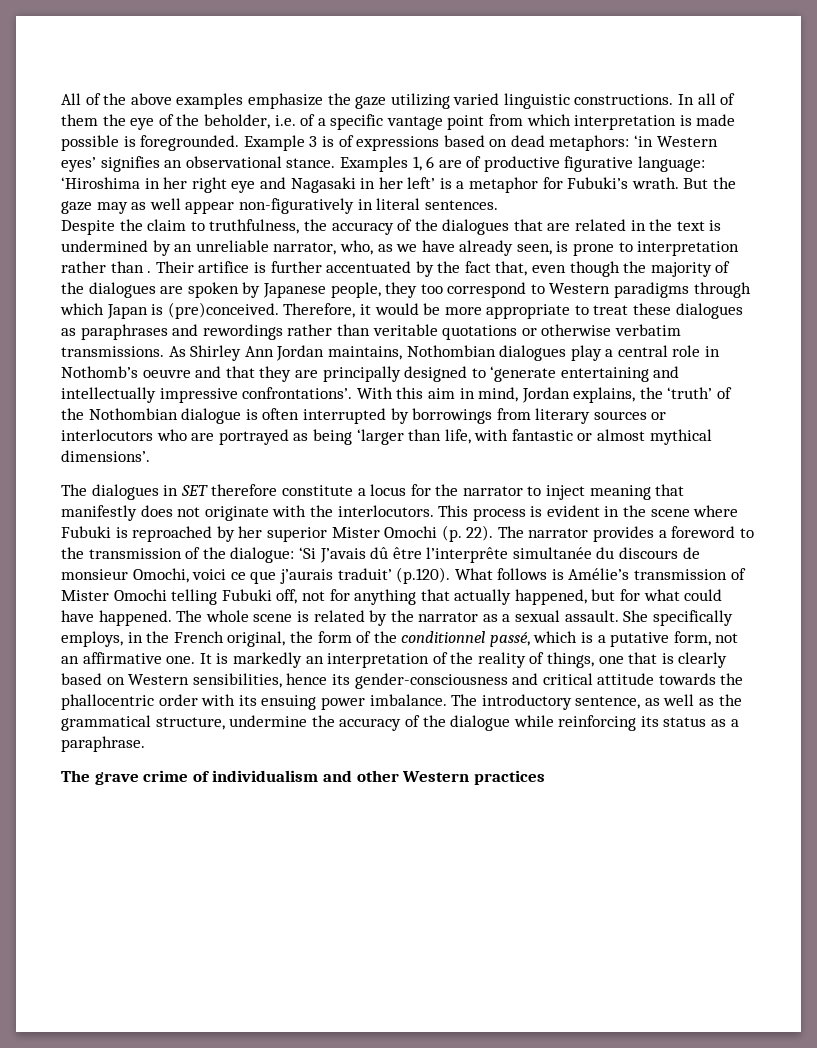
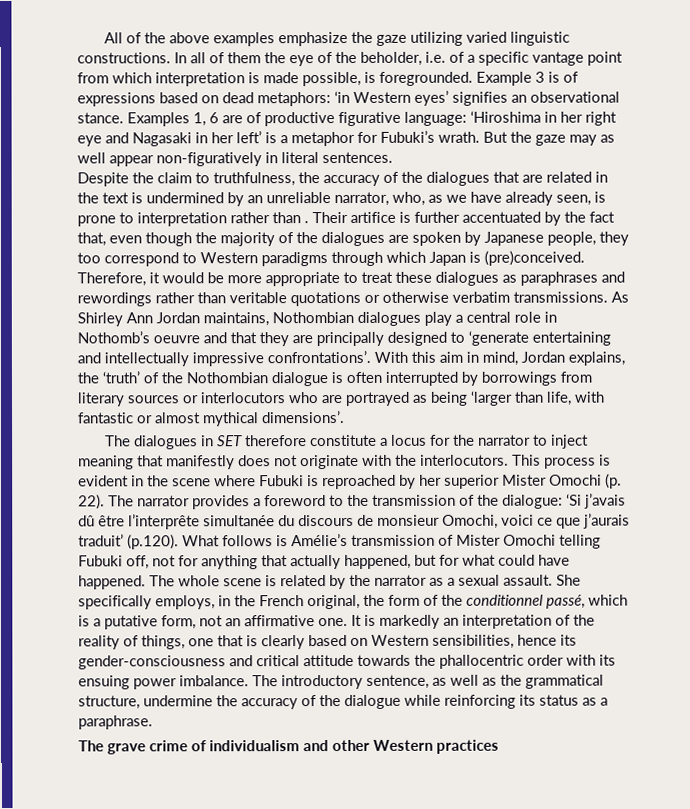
- In all of them the eye of the beholder, i.e. of a specific vantage point from which interpretation is made possible is foregrounded.
+ In all of them the eye of the beholder, i.e. of a specific vantage point from which interpretation is made possible, is foregrounded.
- The narrator provides a foreword to the transmission of the dialogue: ‘Si J’avais dû être l’interprête simultanée du discours de monsieur Omochi, voici ce que j’aurais traduit’ (p.120). What follows is Amélie’s transmission of Mister Omochi telling Fubuki off, not for anything that actually happened, but for what could have happened.
+ The narrator provides a foreword to the transmission of the dialogue: ‘Si j’avais dû être l’interprête simultanée du discours de monsieur Omochi, voici ce que j’aurais traduit’ (p.120). What follows is Amélie’s transmission of Mister Omochi telling Fubuki off, not for anything that actually happened, but for what could have happened.

